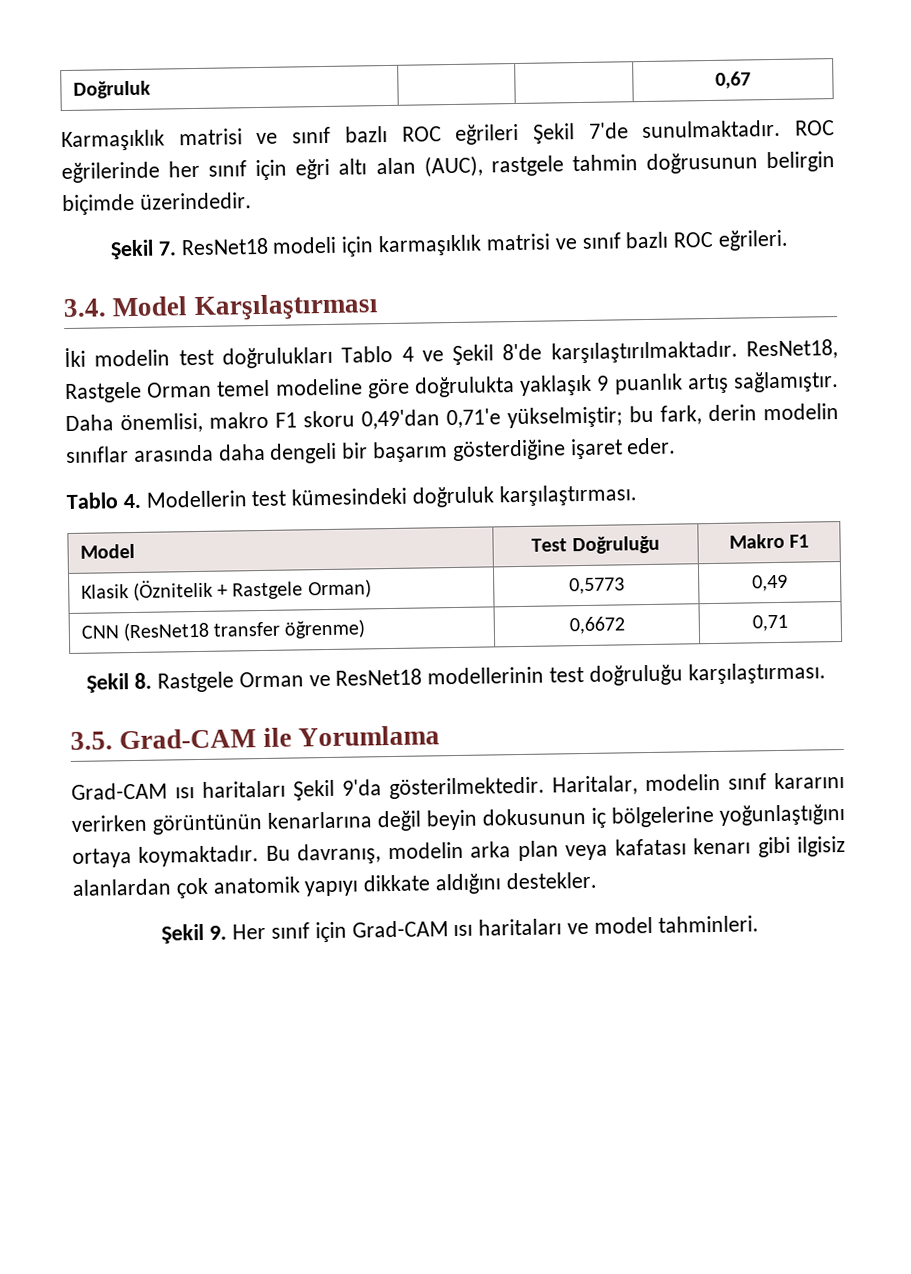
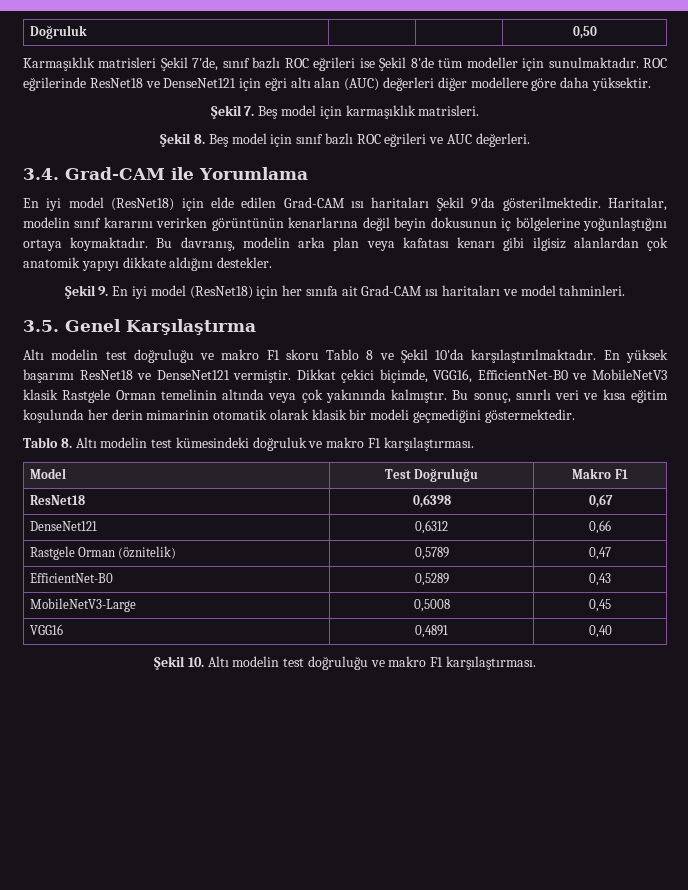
- Doğruluk | | | 0,67
+ Doğruluk | | | 0,50
- Karmaşıklık matrisi ve sınıf bazlı ROC eğrileri Şekil 7'de sunulmaktadır. ROC eğrilerinde her sınıf için eğri altı alan (AUC), rastgele tahmin doğrusunun belirgin biçimde üzerindedir.
- Şekil 7. ResNet18 modeli için karmaşıklık matrisi ve sınıf bazlı ROC eğrileri.
- 3.4. Model Karşılaştırması
- İki modelin test doğrulukları Tablo 4 ve Şekil 8'de karşılaştırılmaktadır. ResNet18, Rastgele Orman temel modeline göre doğrulukta yaklaşık 9 puanlık artış sağlamıştır. Daha önemlisi, makro F1 skoru 0,49'dan 0,71'e yükselmiştir; bu fark, derin modelin sınıflar arasında daha dengeli bir başarım gösterdiğine işaret eder.
- Tablo 4. Modellerin test kümesindeki doğruluk karşılaştırması.
- Model | Test Doğruluğu | Makro F1
- Klasik (Öznitelik + Rastgele Orman) | 0,5773 | 0,49
- CNN (ResNet18 transfer öğrenme) | 0,6672 | 0,71
- Şekil 8. Rastgele Orman ve ResNet18 modellerinin test doğruluğu karşılaştırması.
- 3.5. Grad-CAM ile Yorumlama
- Grad-CAM ısı haritaları Şekil 9'da gösterilmektedir.
+ Karmaşıklık matrisleri Şekil 7'de, sınıf bazlı ROC eğrileri ise Şekil 8'de tüm modeller için sunulmaktadır. ROC eğrilerinde ResNet18 ve DenseNet121 için eğri altı alan (AUC) değerleri diğer modellere göre daha yüksektir.
+ Şekil 7. Beş model için karmaşıklık matrisleri.
+ Şekil 8. Beş model için sınıf bazlı ROC eğrileri ve AUC değerleri.
+ 3.4. Grad-CAM ile Yorumlama
+ En iyi model (ResNet18) için elde edilen Grad-CAM ısı haritaları Şekil 9'da gösterilmektedir.
- Şekil 9. Her sınıf için Grad-CAM ısı haritaları ve model tahminleri.
+ Şekil 9. En iyi model (ResNet18) için her sınıfa ait Grad-CAM ısı haritaları ve model tahminleri.
+ 3.5. Genel Karşılaştırma
+ Altı modelin test doğruluğu ve makro F1 skoru Tablo 8 ve Şekil 10'da karşılaştırılmaktadır. En yüksek başarımı ResNet18 ve DenseNet121 vermiştir. Dikkat çekici biçimde, VGG16, EfficientNet-B0 ve MobileNetV3 klasik Rastgele Orman temelinin altında veya çok yakınında kalmıştır. Bu sonuç, sınırlı veri ve kısa eğitim koşulunda her derin mimarinin otomatik olarak klasik bir modeli geçmediğini göstermektedir.
+ Tablo 8. Altı modelin test kümesindeki doğruluk ve makro F1 karşılaştırması.
+ Model | Test Doğruluğu | Makro F1
+ ResNet18 | 0,6398 | 0,67
+ DenseNet121 | 0,6312 | 0,66
+ Rastgele Orman (öznitelik) | 0,5789 | 0,47
+ EfficientNet-B0 | 0,5289 | 0,43
+ MobileNetV3-Large | 0,5008 | 0,45
+ VGG16 | 0,4891 | 0,40
+ Şekil 10. Altı modelin test doğruluğu ve makro F1 karşılaştırması.

